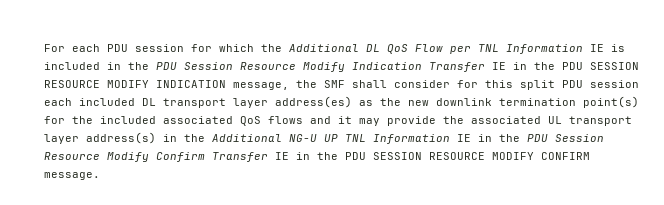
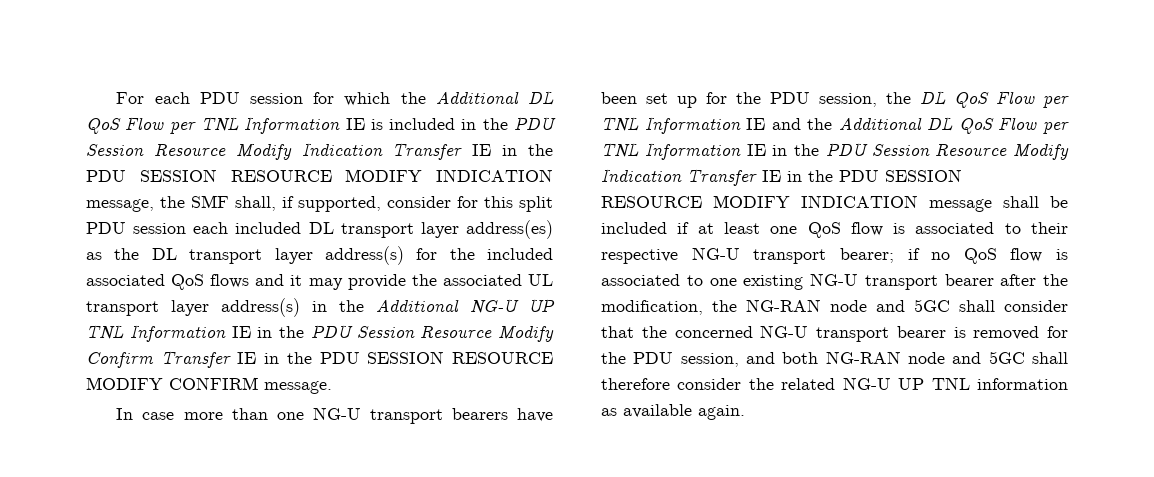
- For each PDU session for which the Additional DL QoS Flow per TNL Information IE is included in the PDU Session Resource Modify Indication Transfer IE in the PDU SESSION RESOURCE MODIFY INDICATION message, the SMF shall consider for this split PDU session each included DL transport layer address(es) as the new downlink termination point(s) for the included associated QoS flows and it may provide the associated UL transport layer address(s) in the Additional NG-U UP TNL Information IE in the PDU Session Resource Modify Confirm Transfer IE in the PDU SESSION RESOURCE MODIFY CONFIRM message.
+ For each PDU session for which the Additional DL QoS Flow per TNL Information IE is included in the PDU Session Resource Modify Indication Transfer IE in the PDU SESSION RESOURCE MODIFY INDICATION message, the SMF shall, if supported, consider for this split PDU session each included DL transport layer address(es) as the DL transport layer address(s) for the included associated QoS flows and it may provide the associated UL transport layer address(s) in the Additional NG-U UP TNL Information IE in the PDU Session Resource Modify Confirm Transfer IE in the PDU SESSION RESOURCE MODIFY CONFIRM message.
+ In case more than one NG-U transport bearers have been set up for the PDU session, the DL QoS Flow per TNL Information IE and the Additional DL QoS Flow per TNL Information IE in the PDU Session Resource Modify Indication Transfer IE in the PDU SESSION RESOURCE MODIFY INDICATION message shall be included if at least one QoS flow is associated to their respective NG-U transport bearer; if no QoS flow is associated to one existing NG-U transport bearer after the modification, the NG-RAN node and 5GC shall consider that the concerned NG-U transport bearer is removed for the PDU session, and both NG-RAN node and 5GC shall therefore consider the related NG-U UP TNL information as available again.

